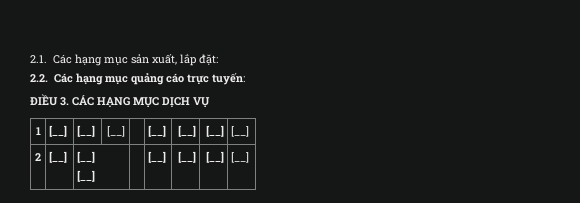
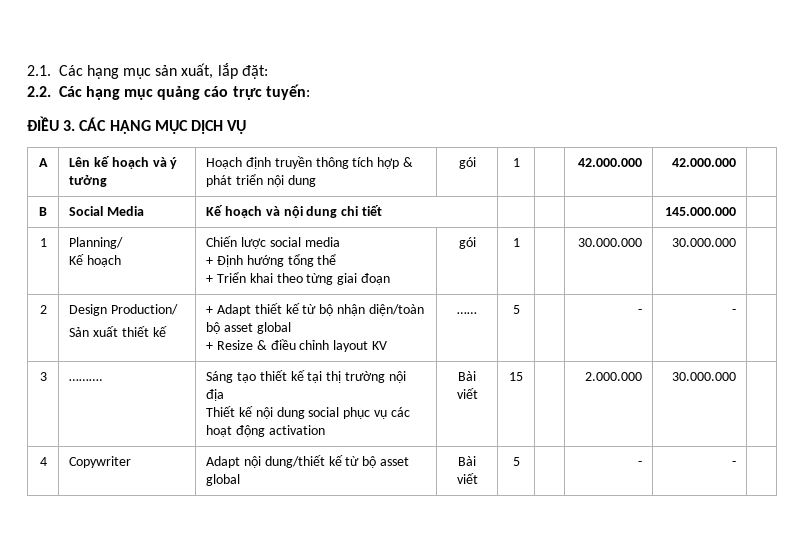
- 1 | [__] | [__] | [__] | | [__] | [__] | [__] | [__]
- 2 | [__] | [__]
- [__] | | [__] | [__] | [__] | [__]
+ A | Lên kế hoạch và ý tưởng | Hoạch định truyền thông tích hợp & phát triển nội dung | gói | 1 | | 42.000.000 | 42.000.000 |
+ B | Social Media | Kế hoạch và nội dung chi tiết | | | | 145.000.000 |
+ 1 | Planning/
+ Kế hoạch | Chiến lược social media
+ + Định hướng tổng thể
+ + Triển khai theo từng giai đoạn | gói | 1 | | 30.000.000 | 30.000.000 |
+ 2 | Design Production/
+ Sản xuất thiết kế | + Adapt thiết kế từ bộ nhận diện/toàn bộ asset global
+ + Resize & điều chỉnh layout KV | …… | 5 | | - | - |
+ 3 | ………. | Sáng tạo thiết kế tại thị trường nội địa
+ Thiết kế nội dung social phục vụ các hoạt động activation | Bài viết | 15 | | 2.000.000 | 30.000.000 |
+ 4 | Copywriter | Adapt nội dung/thiết kế từ bộ asset global | Bài viết | 5 | | - | - |

